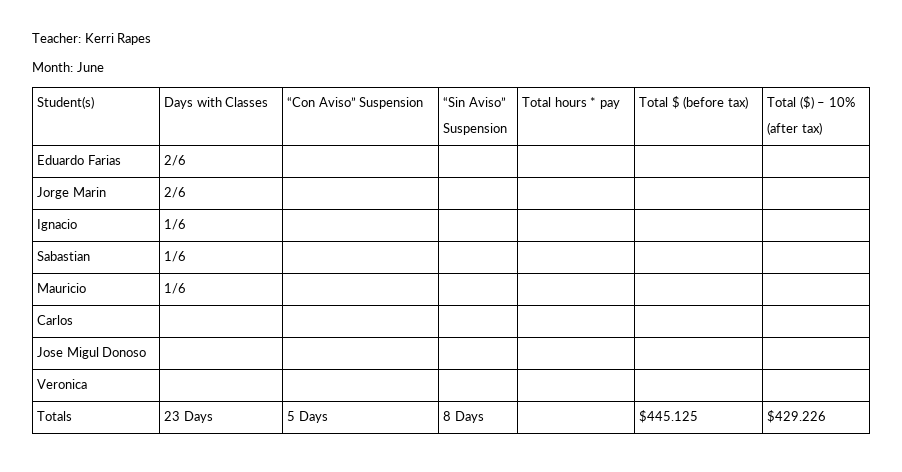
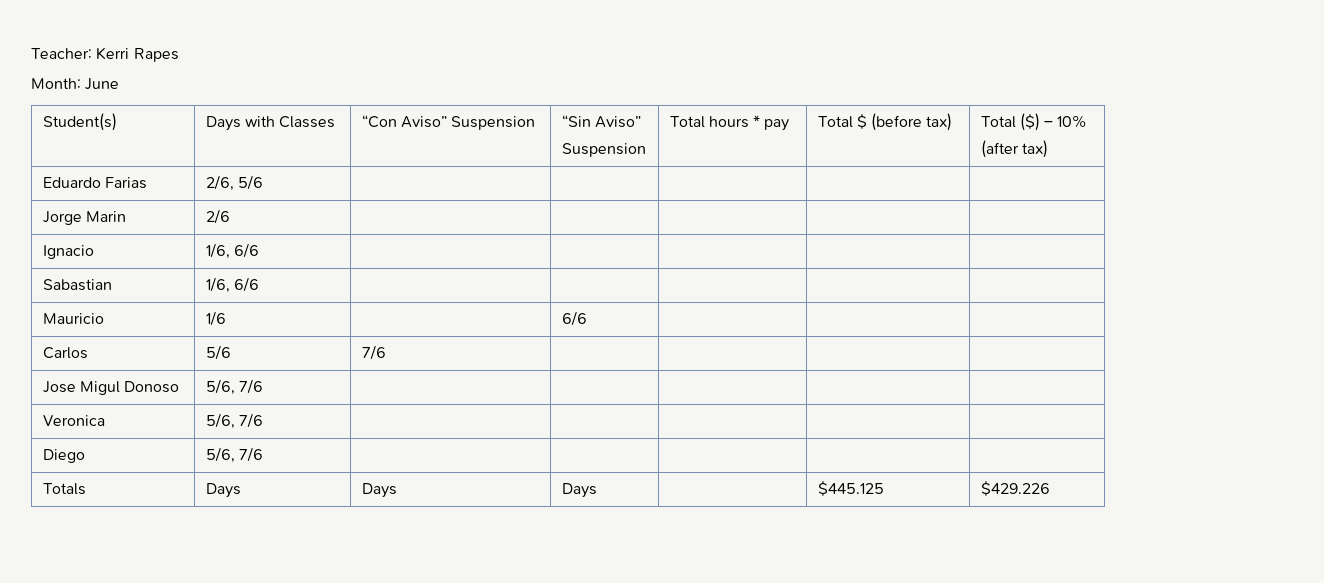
- Eduardo Farias | 2/6 | | | | |
+ Eduardo Farias | 2/6, 5/6 | | | | |
- Ignacio | 1/6 | | | | |
+ Ignacio | 1/6, 6/6 | | | | |
- Sabastian | 1/6 | | | | |
+ Sabastian | 1/6, 6/6 | | | | |
- Mauricio | 1/6 | | | | |
+ Mauricio | 1/6 | | 6/6 | | |
- Carlos | | | | | |
+ Carlos | 5/6 | 7/6 | | | |
- Jose Migul Donoso | | | | | |
+ Jose Migul Donoso | 5/6, 7/6 | | | | |
- Veronica | | | | | |
+ Veronica | 5/6, 7/6 | | | | |
+ Diego | 5/6, 7/6 | | | | |
- Totals | 23 Days | 5 Days | 8 Days | | $445.125 | $429.226
+ Totals | Days | Days | Days | | $445.125 | $429.226

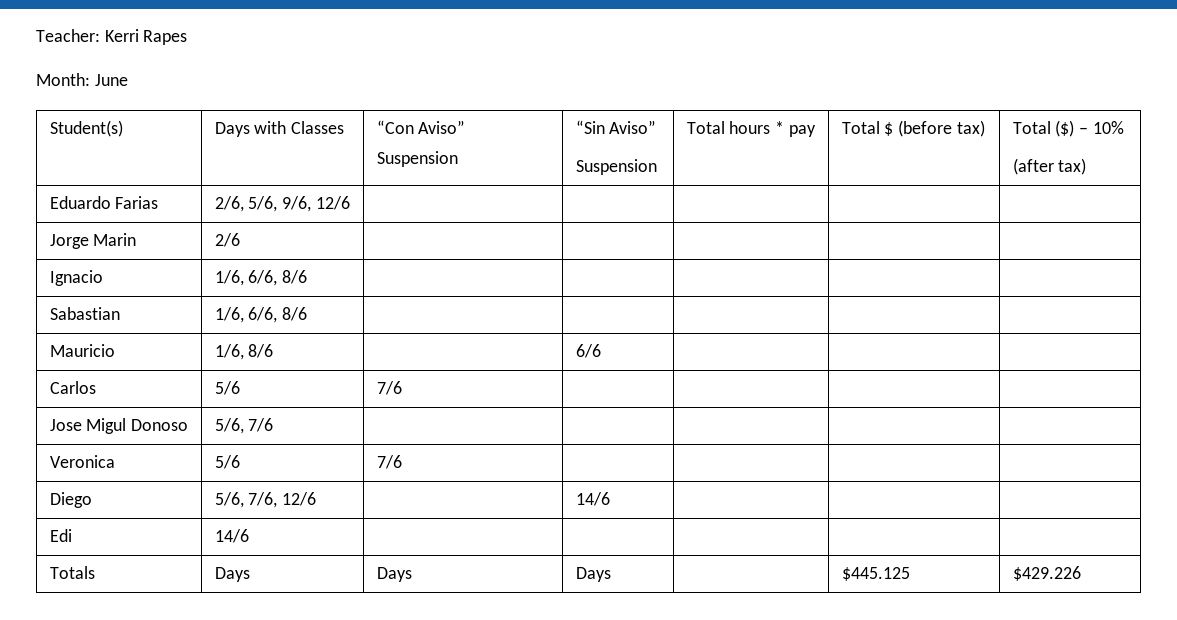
- Eduardo Farias | 2/6, 5/6 | | | | |
+ Eduardo Farias | 2/6, 5/6, 9/6, 12/6 | | | | |
- Ignacio | 1/6, 6/6 | | | | |
+ Ignacio | 1/6, 6/6, 8/6 | | | | |
- Sabastian | 1/6, 6/6 | | | | |
+ Sabastian | 1/6, 6/6, 8/6 | | | | |
- Mauricio | 1/6 | | 6/6 | | |
+ Mauricio | 1/6, 8/6 | | 6/6 | | |
- Veronica | 5/6, 7/6 | | | | |
+ Veronica | 5/6 | 7/6 | | | |
- Diego | 5/6, 7/6 | | | | |
+ Diego | 5/6, 7/6, 12/6 | | 14/6 | | |
+ Edi | 14/6 | | | | |

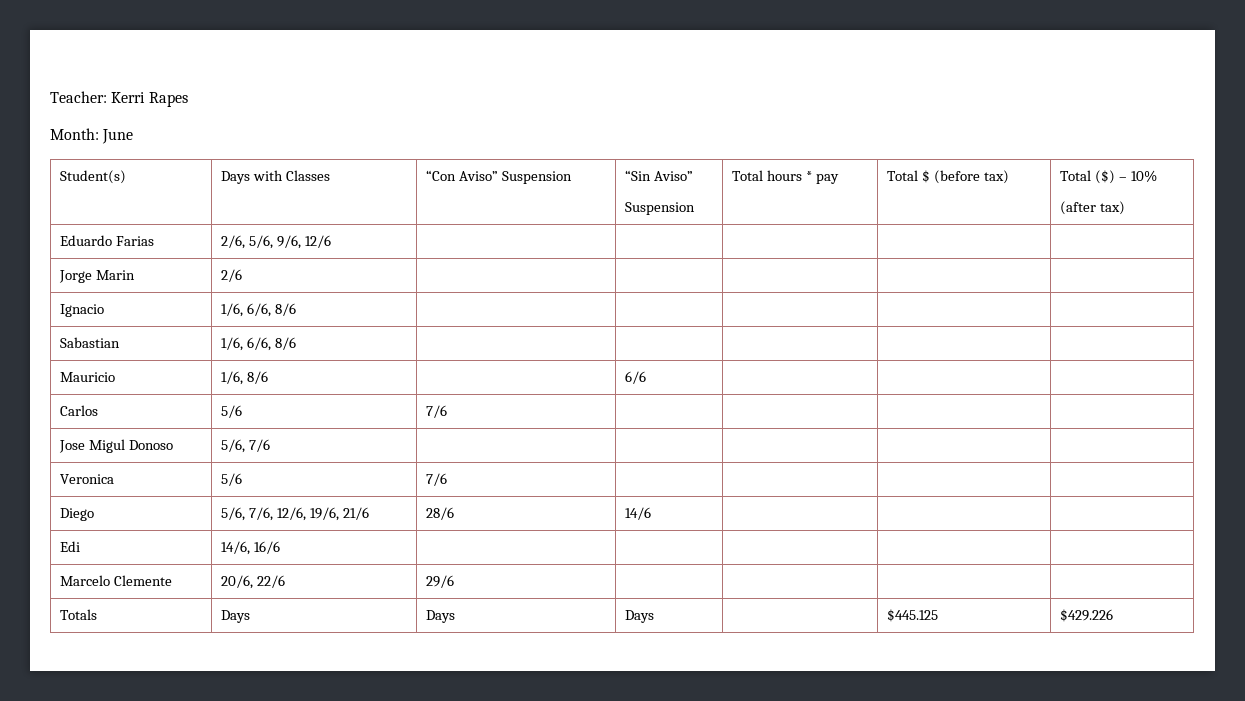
- Diego | 5/6, 7/6, 12/6 | | 14/6 | | |
- Edi | 14/6 | | | | |
+ Diego | 5/6, 7/6, 12/6, 19/6, 21/6 | 28/6 | 14/6 | | |
+ Edi | 14/6, 16/6 | | | | |
+ Marcelo Clemente | 20/6, 22/6 | 29/6 | | | |

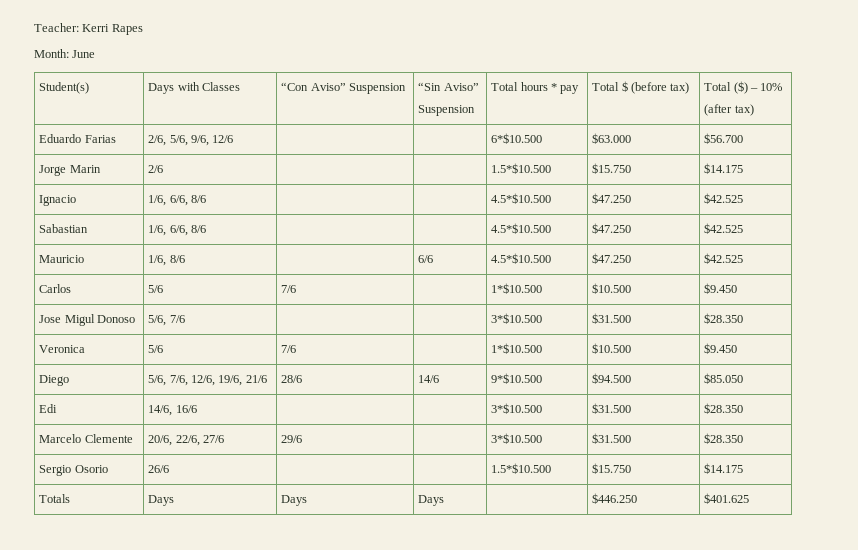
- Eduardo Farias | 2/6, 5/6, 9/6, 12/6 | | | | |
+ Eduardo Farias | 2/6, 5/6, 9/6, 12/6 | | | 6*$10.500 | $63.000 | $56.700
- Jorge Marin | 2/6 | | | | |
+ Jorge Marin | 2/6 | | | 1.5*$10.500 | $15.750 | $14.175
- Ignacio | 1/6, 6/6, 8/6 | | | | |
+ Ignacio | 1/6, 6/6, 8/6 | | | 4.5*$10.500 | $47.250 | $42.525
- Sabastian | 1/6, 6/6, 8/6 | | | | |
+ Sabastian | 1/6, 6/6, 8/6 | | | 4.5*$10.500 | $47.250 | $42.525
- Mauricio | 1/6, 8/6 | | 6/6 | | |
+ Mauricio | 1/6, 8/6 | | 6/6 | 4.5*$10.500 | $47.250 | $42.525
- Carlos | 5/6 | 7/6 | | | |
+ Carlos | 5/6 | 7/6 | | 1*$10.500 | $10.500 | $9.450
- Jose Migul Donoso | 5/6, 7/6 | | | | |
+ Jose Migul Donoso | 5/6, 7/6 | | | 3*$10.500 | $31.500 | $28.350
- Veronica | 5/6 | 7/6 | | | |
+ Veronica | 5/6 | 7/6 | | 1*$10.500 | $10.500 | $9.450
- Diego | 5/6, 7/6, 12/6, 19/6, 21/6 | 28/6 | 14/6 | | |
+ Diego | 5/6, 7/6, 12/6, 19/6, 21/6 | 28/6 | 14/6 | 9*$10.500 | $94.500 | $85.050
- Edi | 14/6, 16/6 | | | | |
+ Edi | 14/6, 16/6 | | | 3*$10.500 | $31.500 | $28.350
- Marcelo Clemente | 20/6, 22/6 | 29/6 | | | |
+ Marcelo Clemente | 20/6, 22/6, 27/6 | 29/6 | | 3*$10.500 | $31.500 | $28.350
+ Sergio Osorio | 26/6 | | | 1.5*$10.500 | $15.750 | $14.175
- Totals | Days | Days | Days | | $445.125 | $429.226
+ Totals | Days | Days | Days | | $446.250 | $401.625

